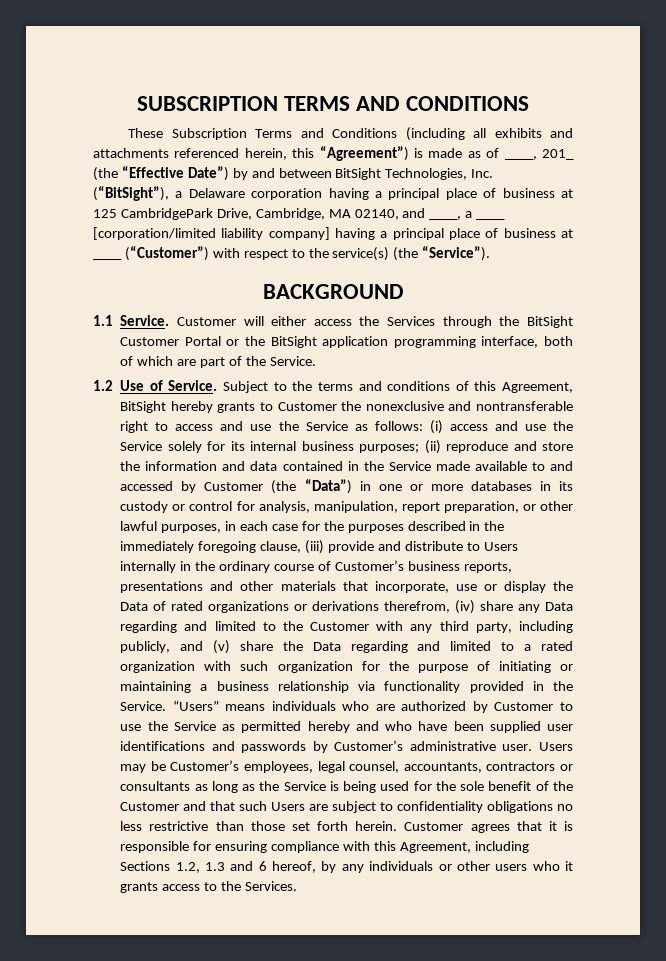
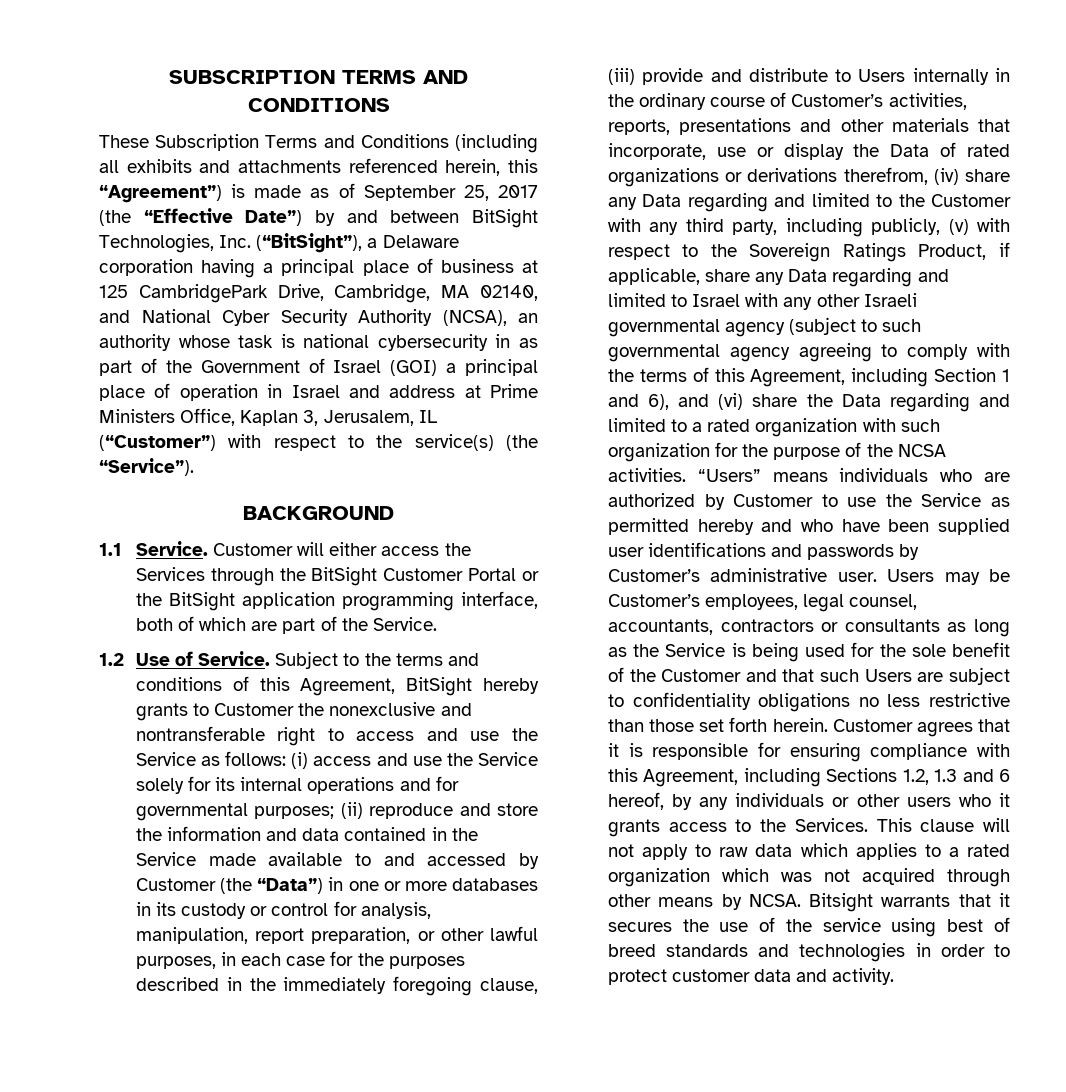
- These Subscription Terms and Conditions (including all exhibits and attachments referenced herein, this “Agreement”) is made as of ____, 201_ (the “Effective Date”) by and between BitSight Technologies, Inc. (“BitSight”), a Delaware corporation having a principal place of business at 125 CambridgePark Drive, Cambridge, MA 02140, and ____, a ____ [corporation/limited liability company] having a principal place of business at ____ (“Customer”) with respect to the service(s) (the “Service”).
+ These Subscription Terms and Conditions (including all exhibits and attachments referenced herein, this “Agreement”) is made as of September 25, 2017 (the “Effective Date”) by and between BitSight Technologies, Inc. (“BitSight”), a Delaware corporation having a principal place of business at 125 CambridgePark Drive, Cambridge, MA 02140, and National Cyber Security Authority (NCSA), an authority whose task is national cybersecurity in as part of the Government of Israel (GOI) a principal place of operation in Israel and address at Prime Ministers Office, Kaplan 3, Jerusalem, IL (“Customer”) with respect to the service(s) (the “Service”).
- (i) access and use the Service solely for its internal business purposes;
+ (i) access and use the Service solely for its internal operations and for governmental purposes;
- (ii) reproduce and store the information and data contained in the Service made available to and accessed by Customer (the “Data”) in one or more databases in its custody or control for analysis, manipulation, report preparation, or other lawful purposes, in each case for the purposes described in the immediately foregoing clause, (iii) provide and distribute to Users internally in the ordinary course of Customer’s business reports, presentations and other materials that incorporate, use or display the Data of rated organizations or derivations therefrom, (iv) share any Data regarding and limited to the Customer with any third party, including publicly, and (v) share the Data regarding and limited to a rated organization with such organization for the purpose of initiating or maintaining a business relationship via functionality provided in the Service.
+ (ii) reproduce and store the information and data contained in the Service made available to and accessed by Customer (the “Data”) in one or more databases in its custody or control for analysis, manipulation, report preparation, or other lawful purposes, in each case for the purposes described in the immediately foregoing clause, (iii) provide and distribute to Users internally in the ordinary course of Customer’s activities, reports, presentations and other materials that incorporate, use or display the Data of rated organizations or derivations therefrom, (iv) share any Data regarding and limited to the Customer with any third party, including publicly, (v) with respect to the Sovereign Ratings Product, if applicable, share any Data regarding and limited to Israel with any other Israeli governmental agency (subject to such governmental agency agreeing to comply with the terms of this Agreement, including Section 1 and 6), and (vi) share the Data regarding and limited to a rated organization with such organization for the purpose of the NCSA activities.
+ This clause will not apply to raw data which applies to a rated organization which was not acquired through other means by NCSA. Bitsight warrants that it secures the use of the service using best of breed standards and technologies in order to protect customer data and activity.

